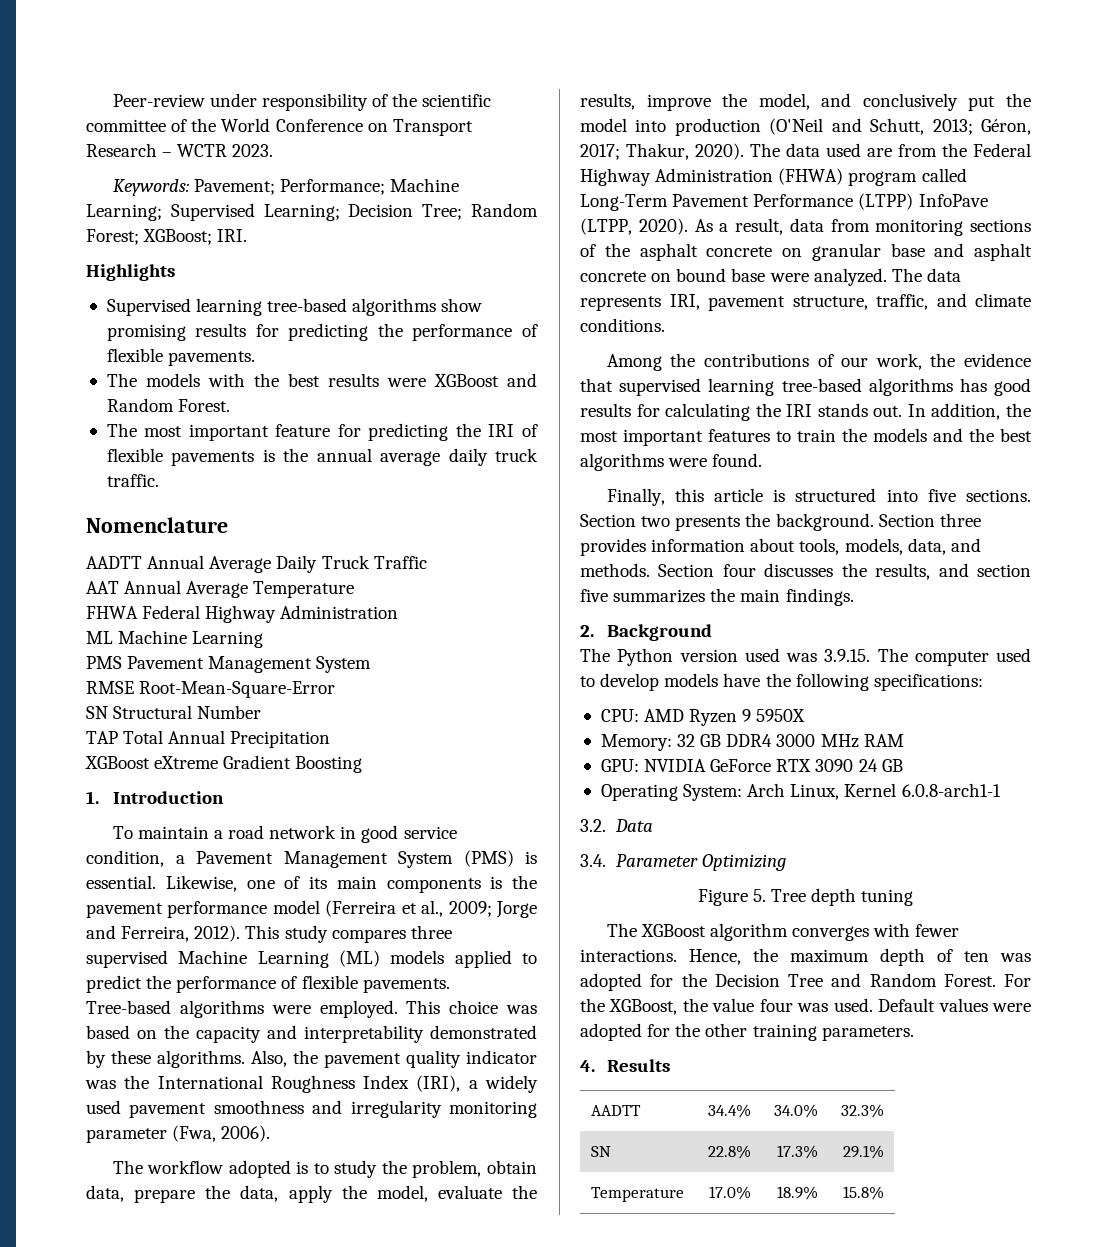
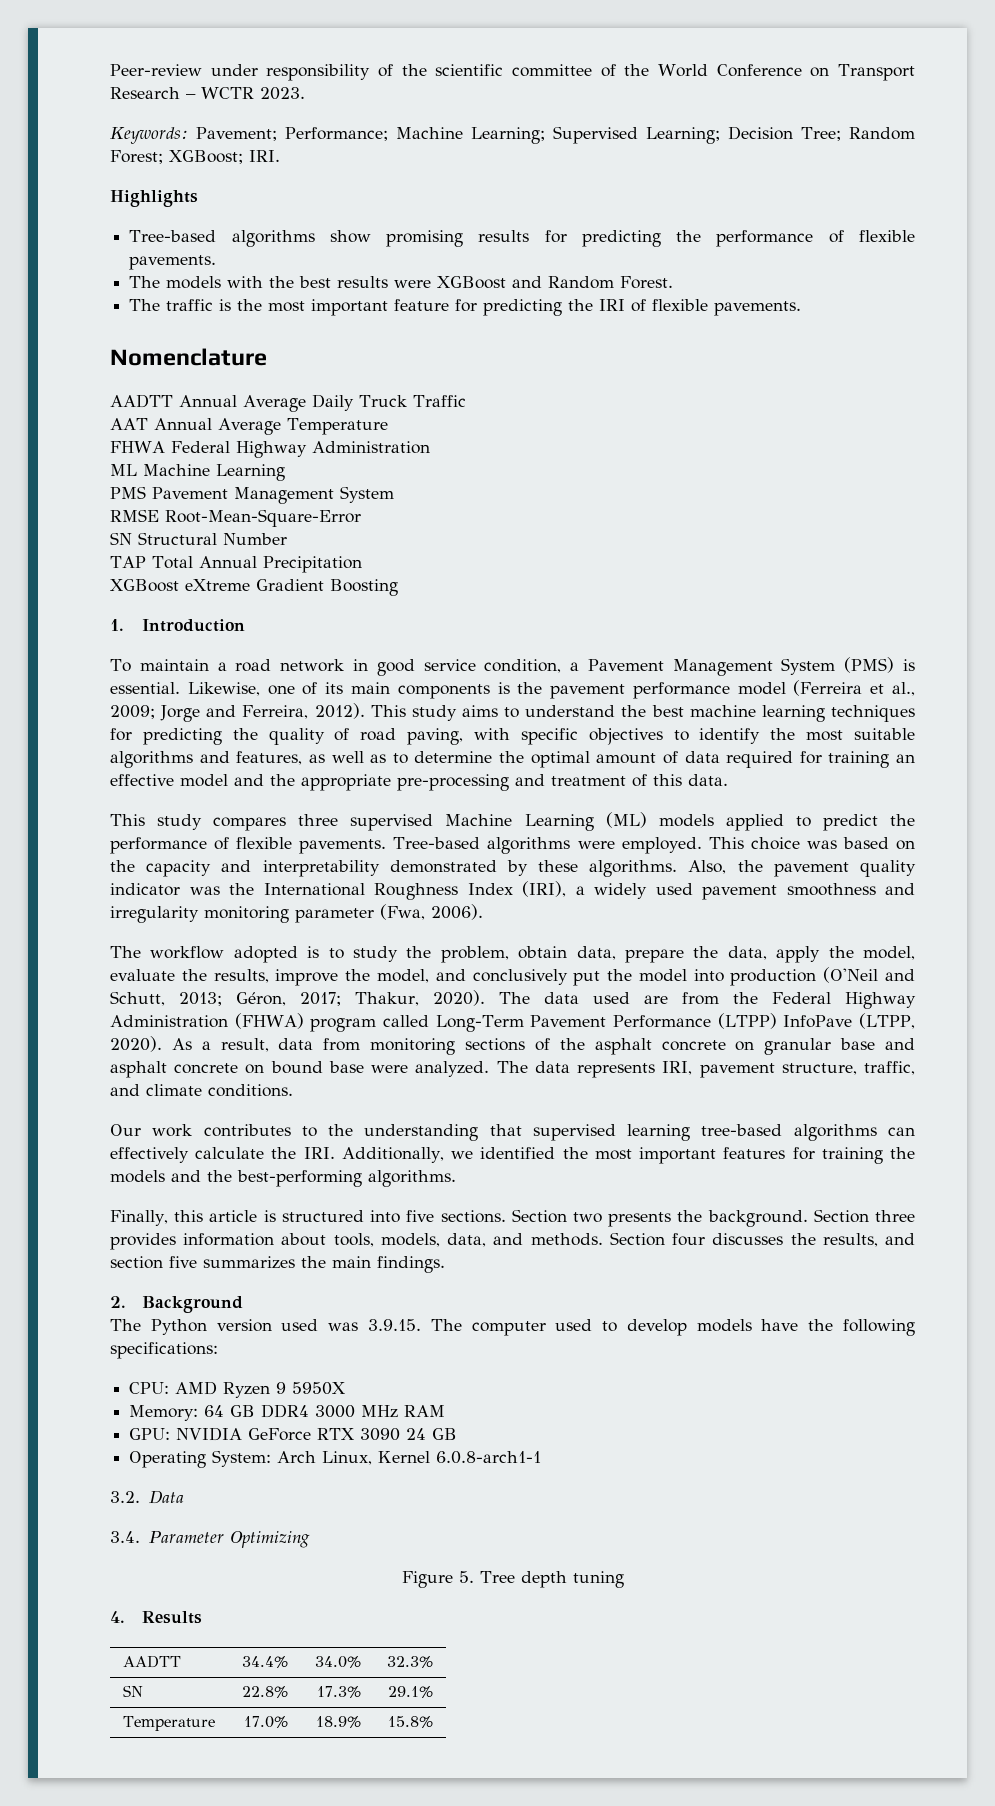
- Supervised learning tree-based algorithms show promising results for predicting the performance of flexible pavements.
+ Tree-based algorithms show promising results for predicting the performance of flexible pavements.
- The most important feature for predicting the IRI of flexible pavements is the annual average daily truck traffic.
+ The traffic is the most important feature for predicting the IRI of flexible pavements.
+ This study aims to understand the best machine learning techniques for predicting the quality of road paving, with specific objectives to identify the most suitable algorithms and features, as well as to determine the optimal amount of data required for training an effective model and the appropriate pre-processing and treatment of this data.
- Among the contributions of our work, the evidence that supervised learning tree-based algorithms has good results for calculating the IRI stands out. In addition, the most important features to train the models and the best algorithms were found.
+ Our work contributes to the understanding that supervised learning tree-based algorithms can effectively calculate the IRI. Additionally, we identified the most important features for training the models and the best-performing algorithms.
- Memory: 32 GB DDR4 3000 MHz RAM
+ Memory: 64 GB DDR4 3000 MHz RAM
- The XGBoost algorithm converges with fewer interactions. Hence, the maximum depth of ten was adopted for the Decision Tree and Random Forest. For the XGBoost, the value four was used. Default values were adopted for the other training parameters.

